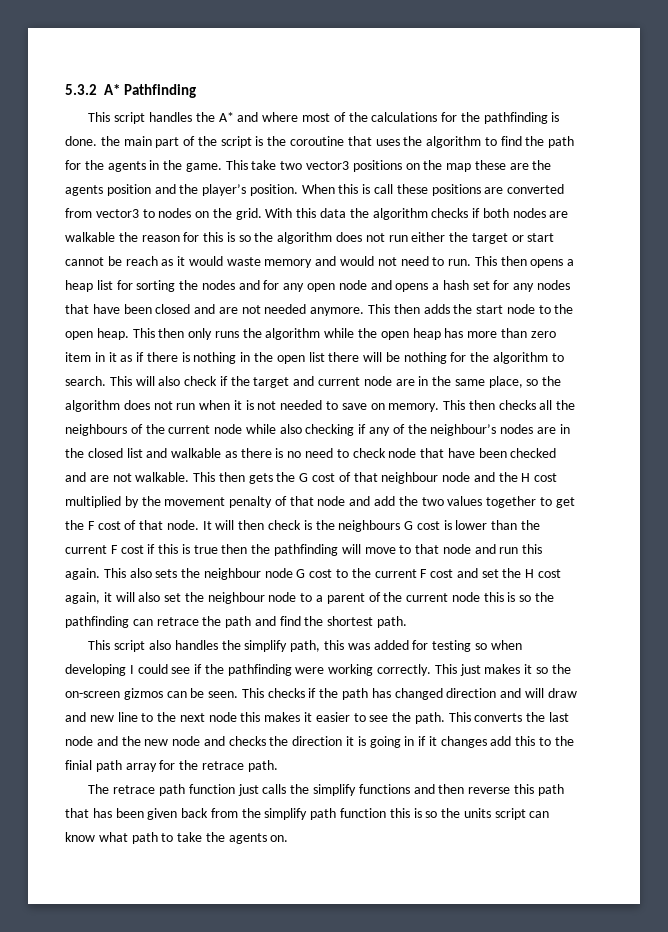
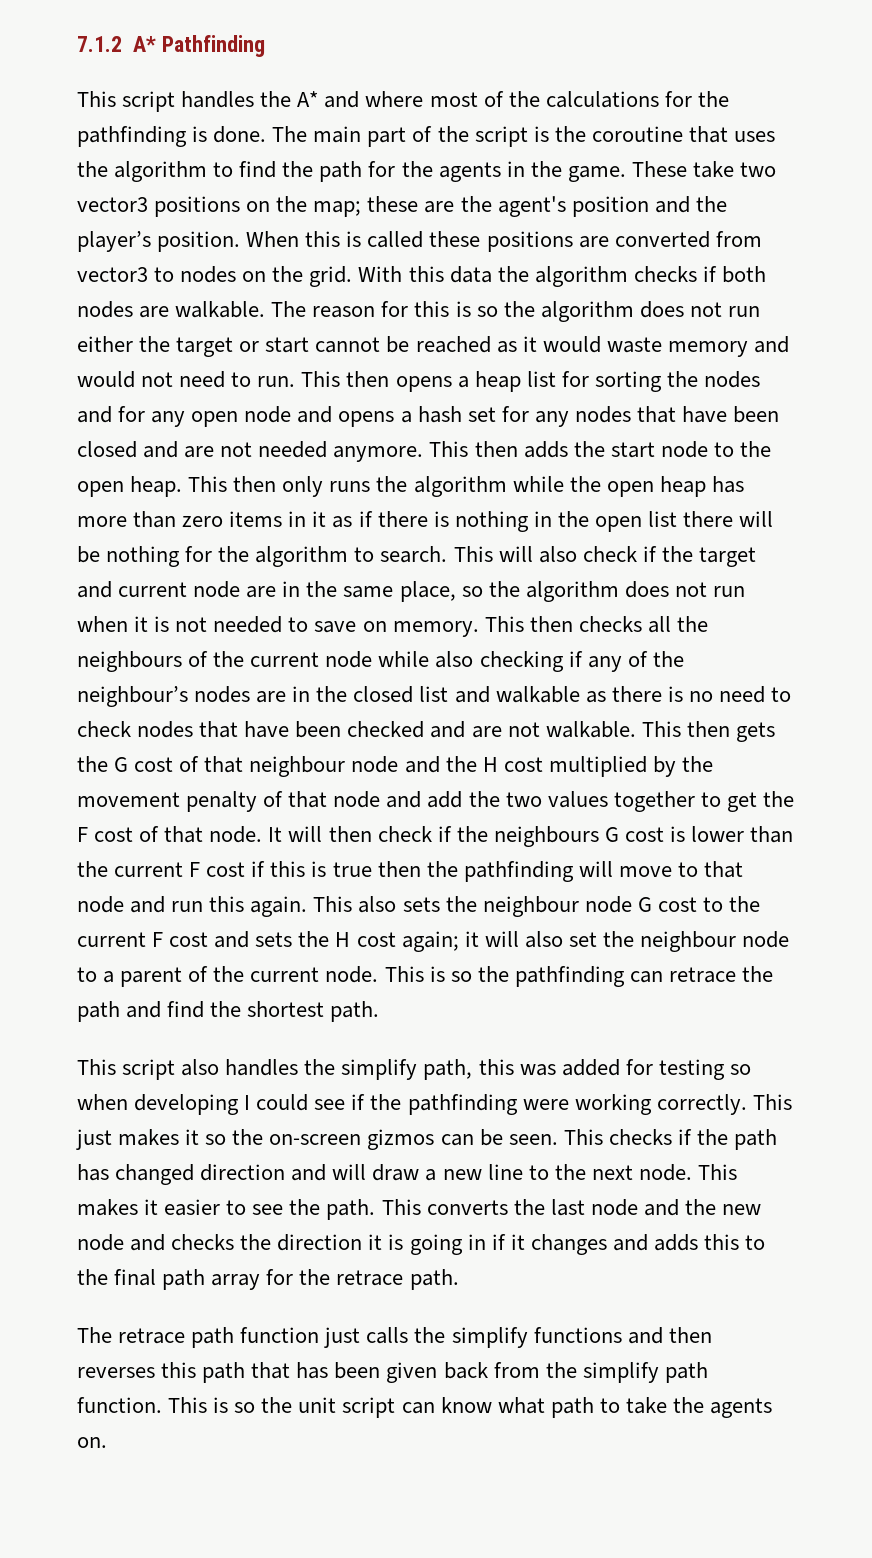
- 5.3.2 A* Pathfinding
+ 7.1.2 A* Pathfinding
- This script handles the A* and where most of the calculations for the pathfinding is done. the main part of the script is the coroutine that uses the algorithm to find the path for the agents in the game.
+ This script handles the A* and where most of the calculations for the pathfinding is done. The main part of the script is the coroutine that uses the algorithm to find the path for the agents in the game.
- This take two vector3 positions on the map these are the agents position and the player’s position.
+ These take two vector3 positions on the map; these are the agent's position and the player’s position.
- When this is call these positions are converted from vector3 to nodes on the grid.
+ When this is called these positions are converted from vector3 to nodes on the grid.
- With this data the algorithm checks if both nodes are walkable the reason for this is so the algorithm does not run either the target or start cannot be reach as it would waste memory and would not need to run.
+ With this data the algorithm checks if both nodes are walkable. The reason for this is so the algorithm does not run either the target or start cannot be reached as it would waste memory and would not need to run.
- This then only runs the algorithm while the open heap has more than zero item in it as if there is nothing in the open list there will be nothing for the algorithm to search.
+ This then only runs the algorithm while the open heap has more than zero items in it as if there is nothing in the open list there will be nothing for the algorithm to search.
- This then checks all the neighbours of the current node while also checking if any of the neighbour’s nodes are in the closed list and walkable as there is no need to check node that have been checked and are not walkable.
+ This then checks all the neighbours of the current node while also checking if any of the neighbour’s nodes are in the closed list and walkable as there is no need to check nodes that have been checked and are not walkable.
- It will then check is the neighbours G cost is lower than the current F cost if this is true then the pathfinding will move to that node and run this again.
+ It will then check if the neighbours G cost is lower than the current F cost if this is true then the pathfinding will move to that node and run this again.
- This also sets the neighbour node G cost to the current F cost and set the H cost again, it will also set the neighbour node to a parent of the current node this is so the pathfinding can retrace the path and find the shortest path.
+ This also sets the neighbour node G cost to the current F cost and sets the H cost again; it will also set the neighbour node to a parent of the current node. This is so the pathfinding can retrace the path and find the shortest path.
- This checks if the path has changed direction and will draw and new line to the next node this makes it easier to see the path.
+ This checks if the path has changed direction and will draw a new line to the next node. This makes it easier to see the path.
- This converts the last node and the new node and checks the direction it is going in if it changes add this to the finial path array for the retrace path.
+ This converts the last node and the new node and checks the direction it is going in if it changes and adds this to the final path array for the retrace path.
- The retrace path function just calls the simplify functions and then reverse this path that has been given back from the simplify path function this is so the units script can know what path to take the agents on.
+ The retrace path function just calls the simplify functions and then reverses this path that has been given back from the simplify path function. This is so the unit script can know what path to take the agents on.

